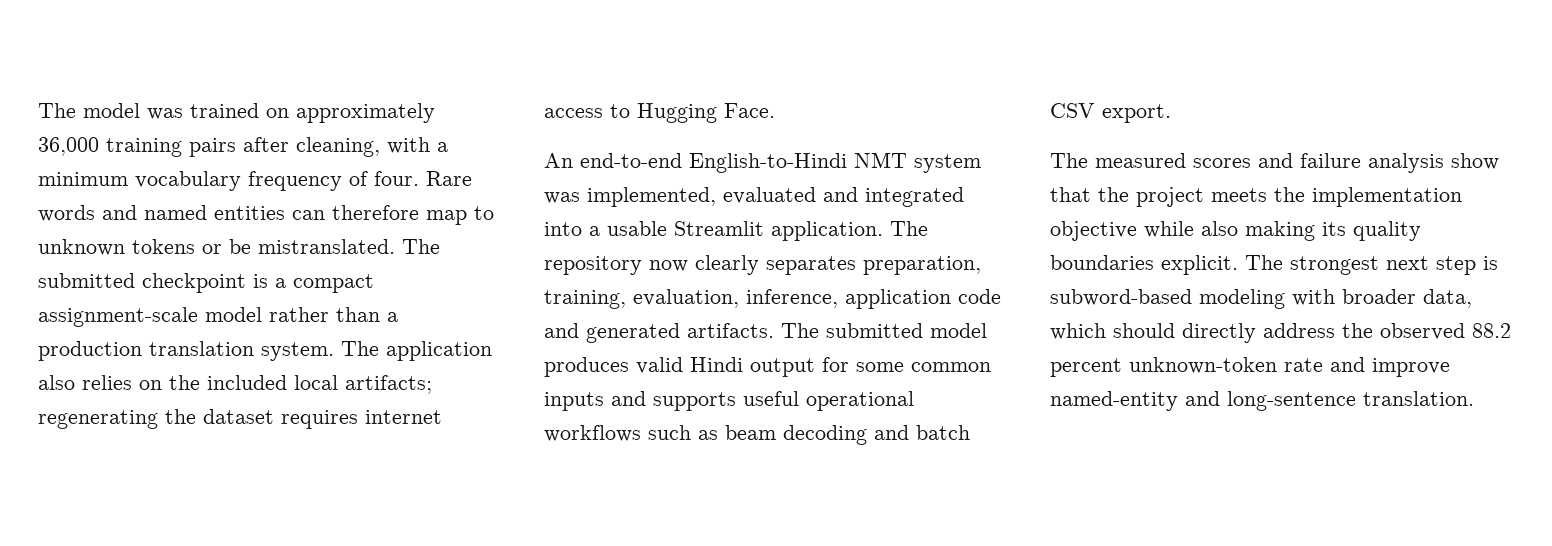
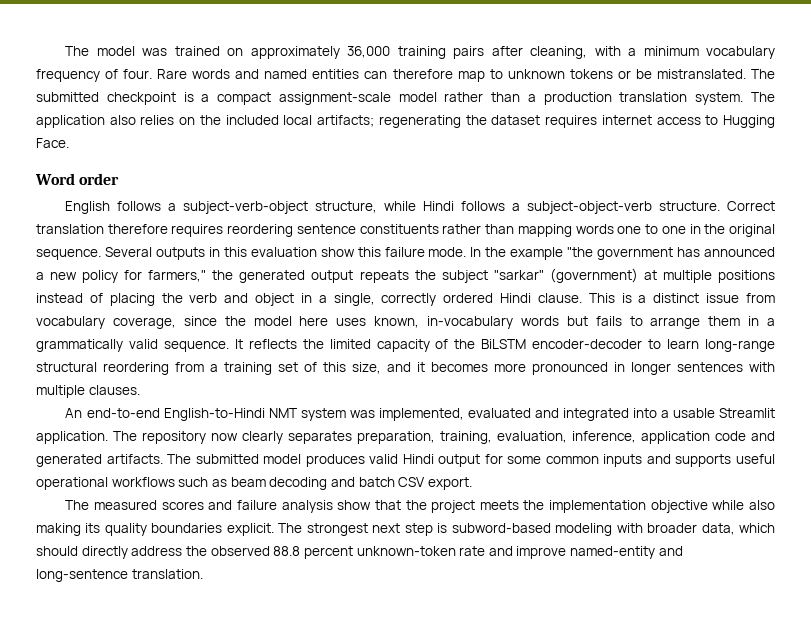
+ Word order
+ English follows a subject-verb-object structure, while Hindi follows a subject-object-verb structure. Correct translation therefore requires reordering sentence constituents rather than mapping words one to one in the original sequence. Several outputs in this evaluation show this failure mode. In the example "the government has announced a new policy for farmers," the generated output repeats the subject "sarkar" (government) at multiple positions instead of placing the verb and object in a single, correctly ordered Hindi clause. This is a distinct issue from vocabulary coverage, since the model here uses known, in-vocabulary words but fails to arrange them in a grammatically valid sequence. It reflects the limited capacity of the BiLSTM encoder-decoder to learn long-range structural reordering from a training set of this size, and it becomes more pronounced in longer sentences with multiple clauses.
- The strongest next step is subword-based modeling with broader data, which should directly address the observed 88.2 percent unknown-token rate and improve named-entity and long-sentence translation.
+ The strongest next step is subword-based modeling with broader data, which should directly address the observed 88.8 percent unknown-token rate and improve named-entity and long-sentence translation.

